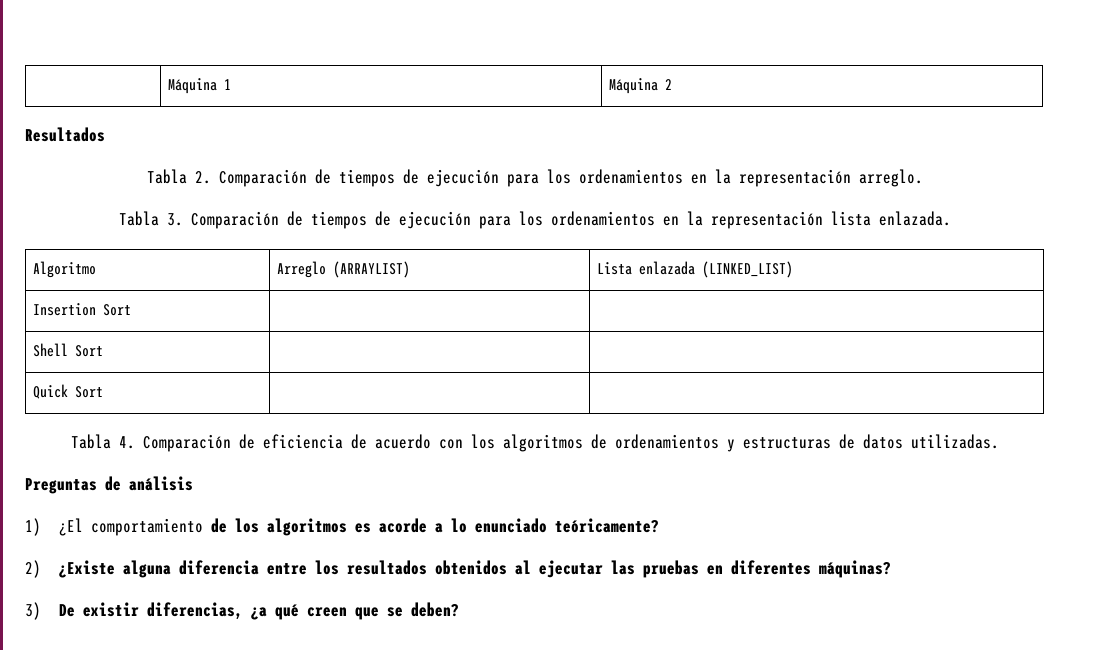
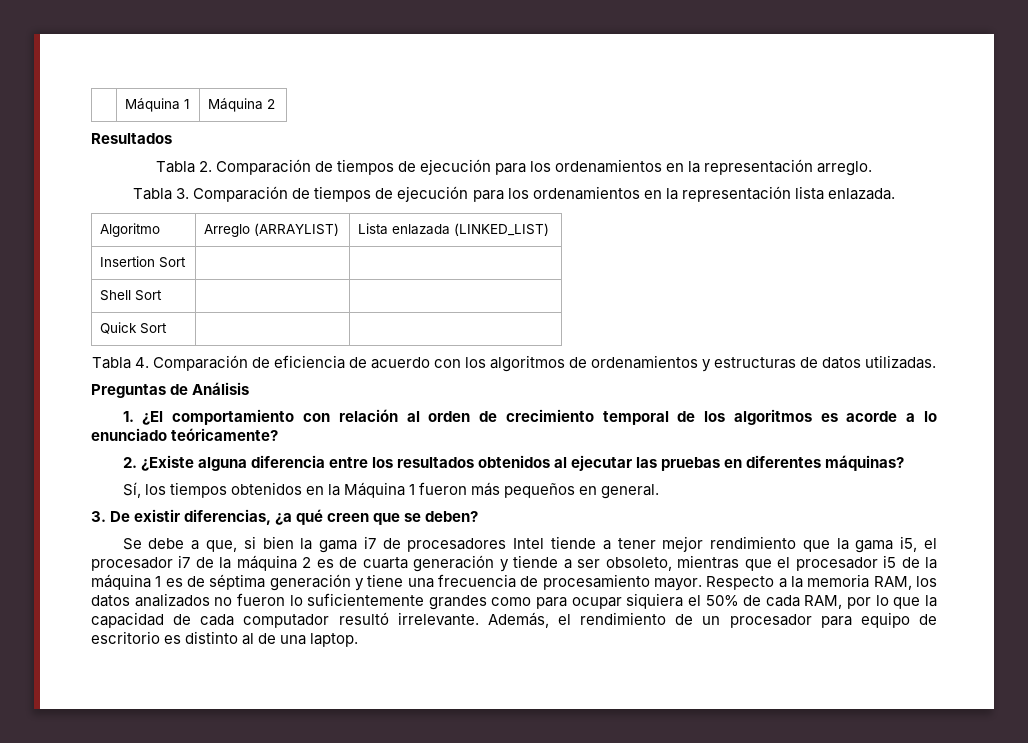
- Preguntas de análisis
- 1) ¿El comportamiento de los algoritmos es acorde a lo enunciado teóricamente?
+ Preguntas de Análisis
+ 1. ¿El comportamiento con relación al orden de crecimiento temporal de los algoritmos es acorde a lo enunciado teóricamente?
- 2) ¿Existe alguna diferencia entre los resultados obtenidos al ejecutar las pruebas en diferentes máquinas?
+ 2. ¿Existe alguna diferencia entre los resultados obtenidos al ejecutar las pruebas en diferentes máquinas?
- 3) De existir diferencias, ¿a qué creen que se deben?
+ Sí, los tiempos obtenidos en la Máquina 1 fueron más pequeños en general.
+ 3. De existir diferencias, ¿a qué creen que se deben?
+ Se debe a que, si bien la gama i7 de procesadores Intel tiende a tener mejor rendimiento que la gama i5, el procesador i7 de la máquina 2 es de cuarta generación y tiende a ser obsoleto, mientras que el procesador i5 de la máquina 1 es de séptima generación y tiene una frecuencia de procesamiento mayor. Respecto a la memoria RAM, los datos analizados no fueron lo suficientemente grandes como para ocupar siquiera el 50% de cada RAM, por lo que la capacidad de cada computador resultó irrelevante. Además, el rendimiento de un procesador para equipo de escritorio es distinto al de una laptop.

